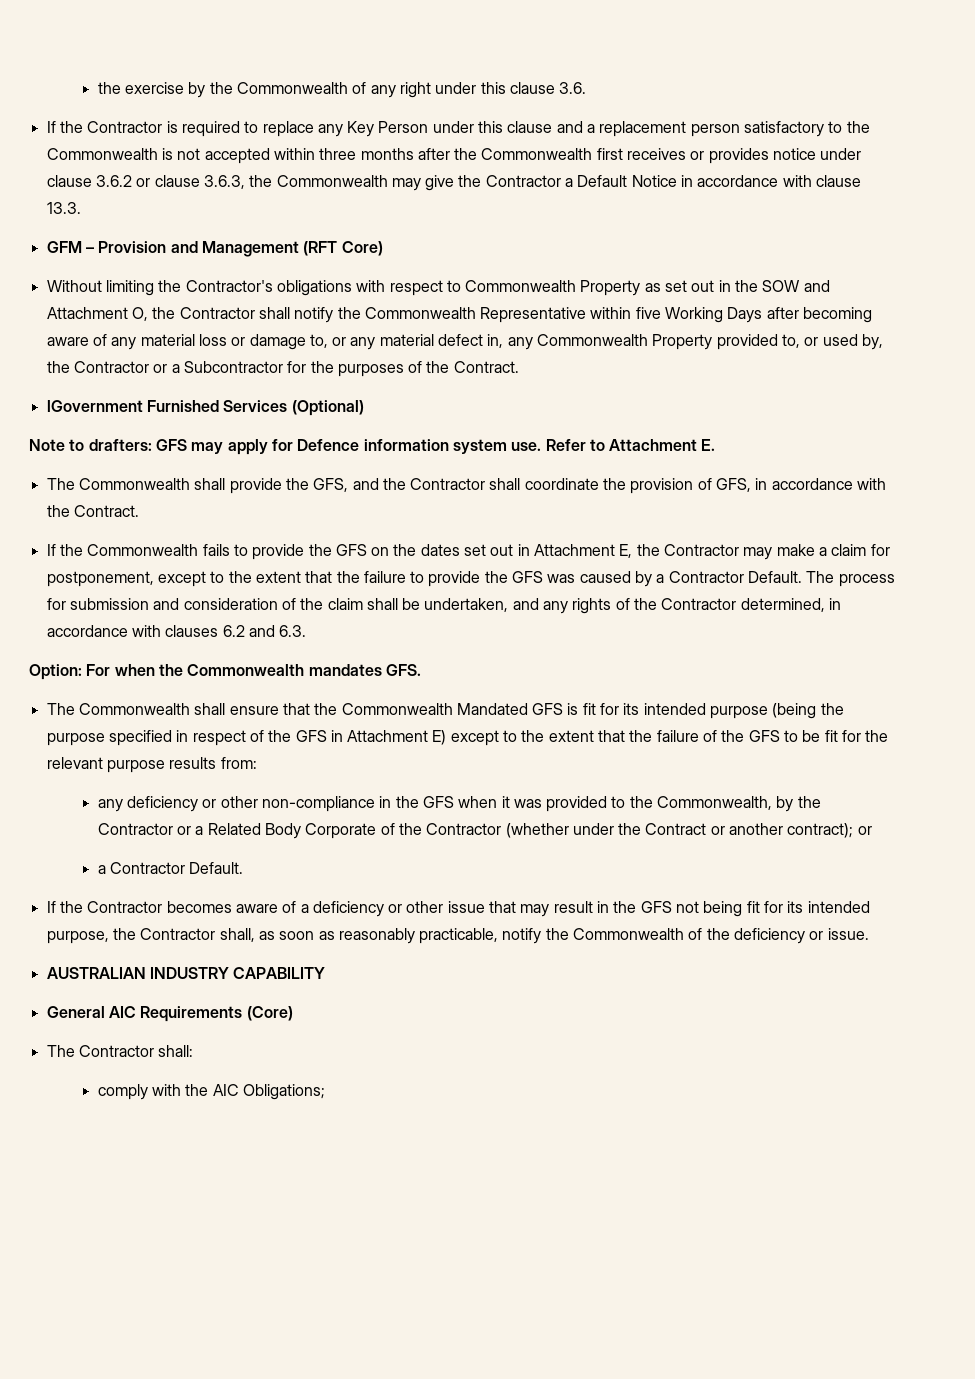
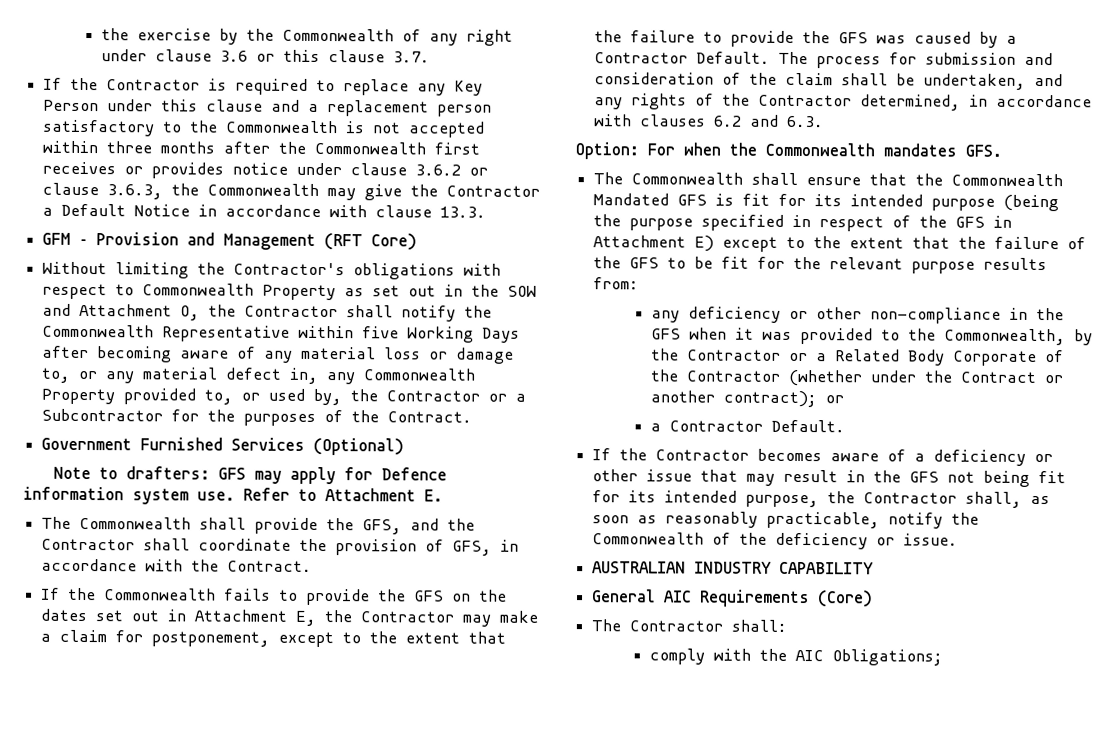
- the exercise by the Commonwealth of any right under this clause 3.6.
+ the exercise by the Commonwealth of any right under clause 3.6 or this clause 3.7.
- lGovernment Furnished Services (Optional)
+ Government Furnished Services (Optional)

